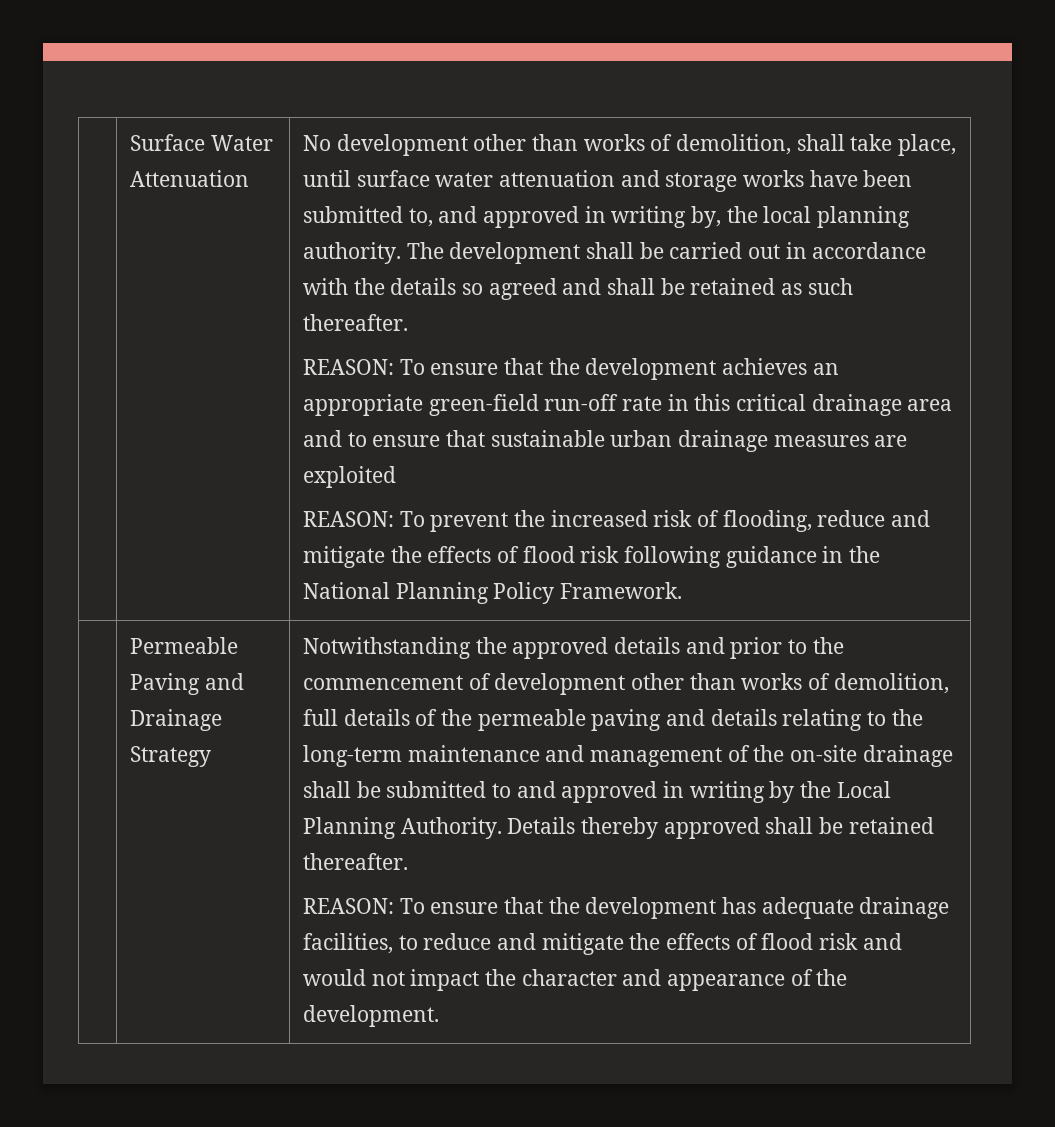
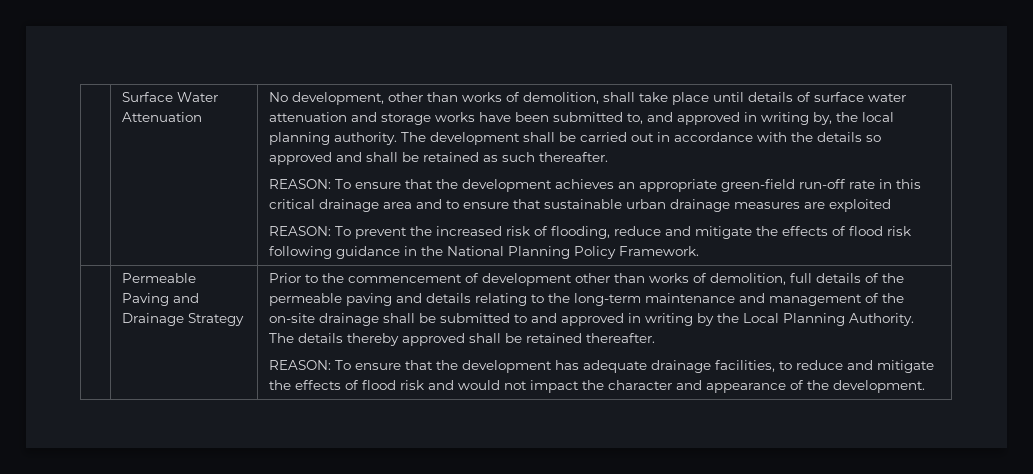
- No development other than works of demolition, shall take place, until surface water attenuation and storage works have been submitted to, and approved in writing by, the local planning authority.
+ No development, other than works of demolition, shall take place until details of surface water attenuation and storage works have been submitted to, and approved in writing by, the local planning authority.
- The development shall be carried out in accordance with the details so agreed and shall be retained as such thereafter.
+ The development shall be carried out in accordance with the details so approved and shall be retained as such thereafter.
- Notwithstanding the approved details and prior to the commencement of development other than works of demolition, full details of the permeable paving and details relating to the long-term maintenance and management of the on-site drainage shall be submitted to and approved in writing by the Local Planning Authority.
+ Prior to the commencement of development other than works of demolition, full details of the permeable paving and details relating to the long-term maintenance and management of the on-site drainage shall be submitted to and approved in writing by the Local Planning Authority.
- Details thereby approved shall be retained thereafter.
+ The details thereby approved shall be retained thereafter.

